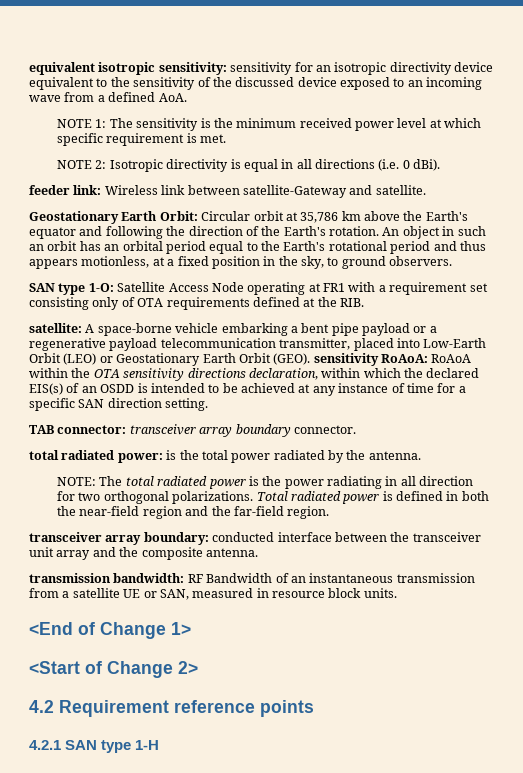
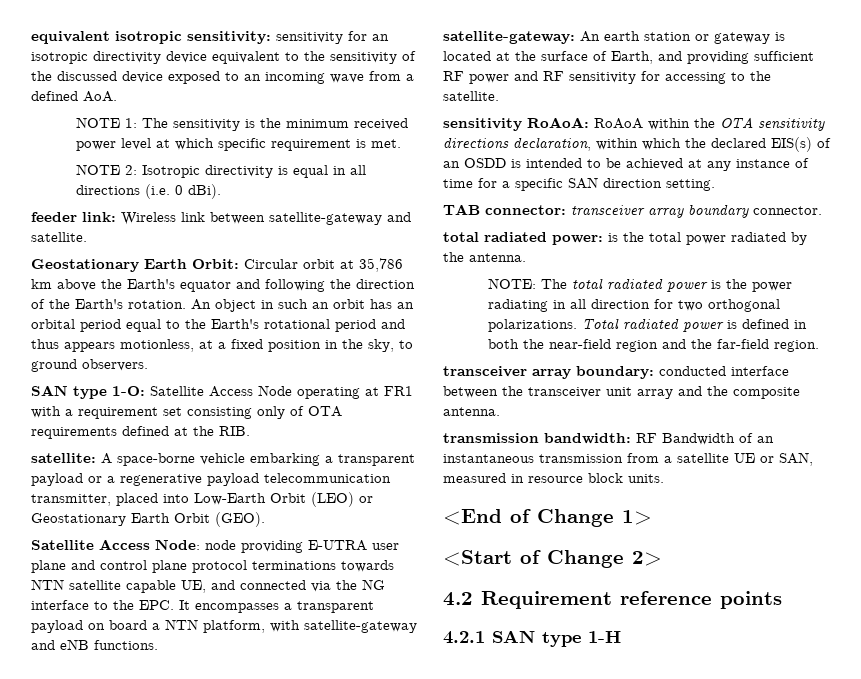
- feeder link: Wireless link between satellite-Gateway and satellite.
+ feeder link: Wireless link between satellite-gateway and satellite.
- satellite: A space-borne vehicle embarking a bent pipe payload or a regenerative payload telecommunication transmitter, placed into Low-Earth Orbit (LEO) or Geostationary Earth Orbit (GEO). sensitivity RoAoA: RoAoA within the OTA sensitivity directions declaration, within which the declared EIS(s) of an OSDD is intended to be achieved at any instance of time for a specific SAN direction setting.
+ satellite: A space-borne vehicle embarking a transparent payload or a regenerative payload telecommunication transmitter, placed into Low-Earth Orbit (LEO) or Geostationary Earth Orbit (GEO).
+ Satellite Access Node: node providing E-UTRA user plane and control plane protocol terminations towards NTN satellite capable UE, and connected via the NG interface to the EPC. It encompasses a transparent payload on board a NTN platform, with satellite-gateway and eNB functions.
+ satellite-gateway: An earth station or gateway is located at the surface of Earth, and providing sufficient RF power and RF sensitivity for accessing to the satellite.
+ sensitivity RoAoA: RoAoA within the OTA sensitivity directions declaration, within which the declared EIS(s) of an OSDD is intended to be achieved at any instance of time for a specific SAN direction setting.

